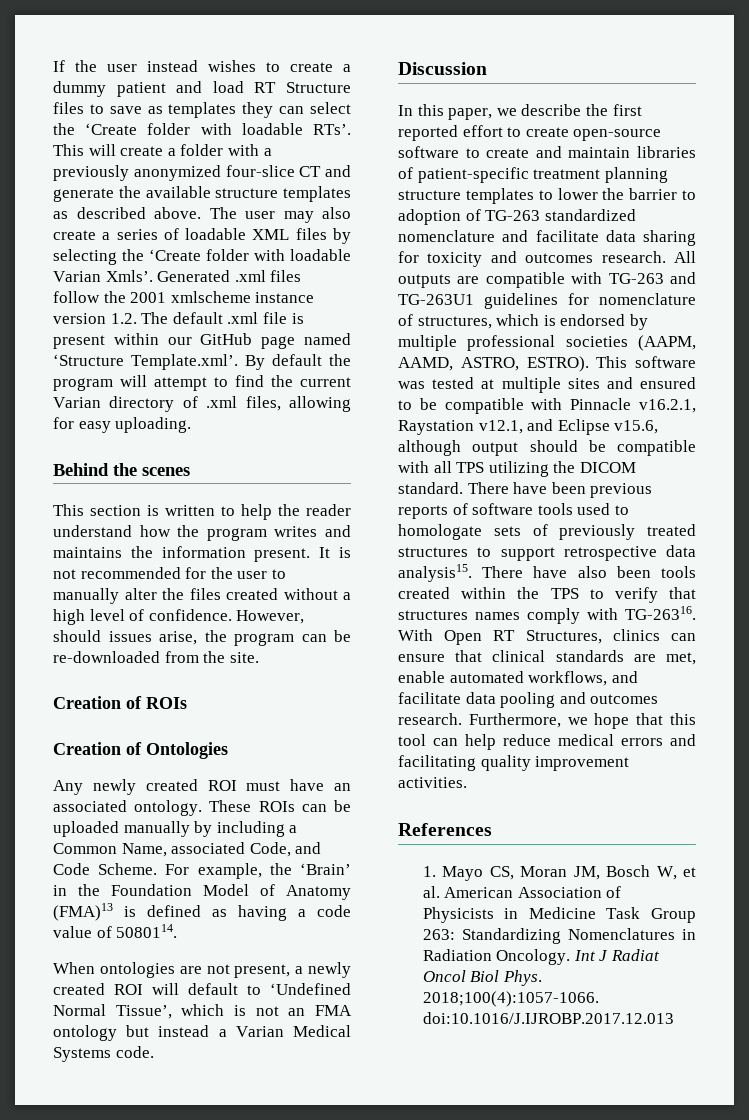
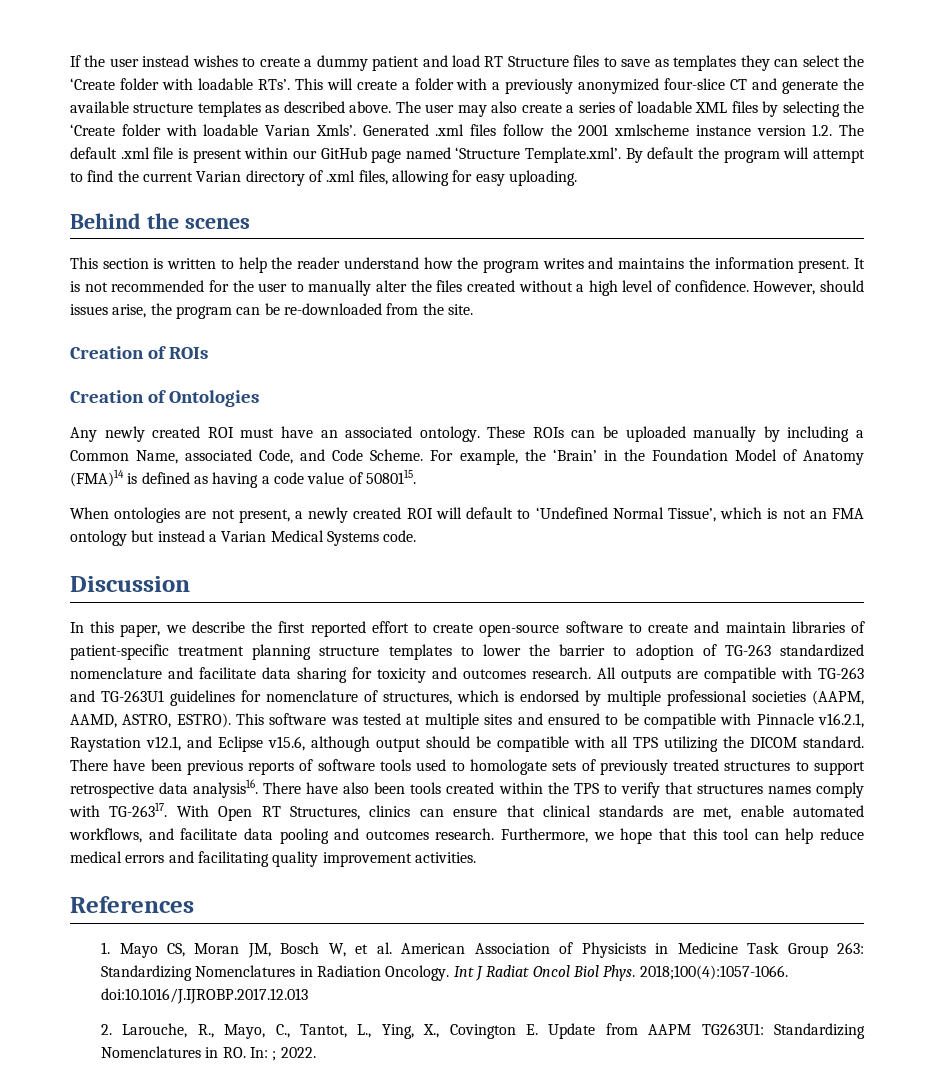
- For example, the ‘Brain’ in the Foundation Model of Anatomy (FMA)13 is defined as having a code value of 5080114.
+ For example, the ‘Brain’ in the Foundation Model of Anatomy (FMA)14 is defined as having a code value of 5080115.
- There have been previous reports of software tools used to homologate sets of previously treated structures to support retrospective data analysis15.
+ There have been previous reports of software tools used to homologate sets of previously treated structures to support retrospective data analysis16.
- There have also been tools created within the TPS to verify that structures names comply with TG-26316.
+ There have also been tools created within the TPS to verify that structures names comply with TG-26317.
+ 2. Larouche, R., Mayo, C., Tantot, L., Ying, X., Covington E. Update from AAPM TG263U1: Standardizing Nomenclatures in RO. In: ; 2022.

